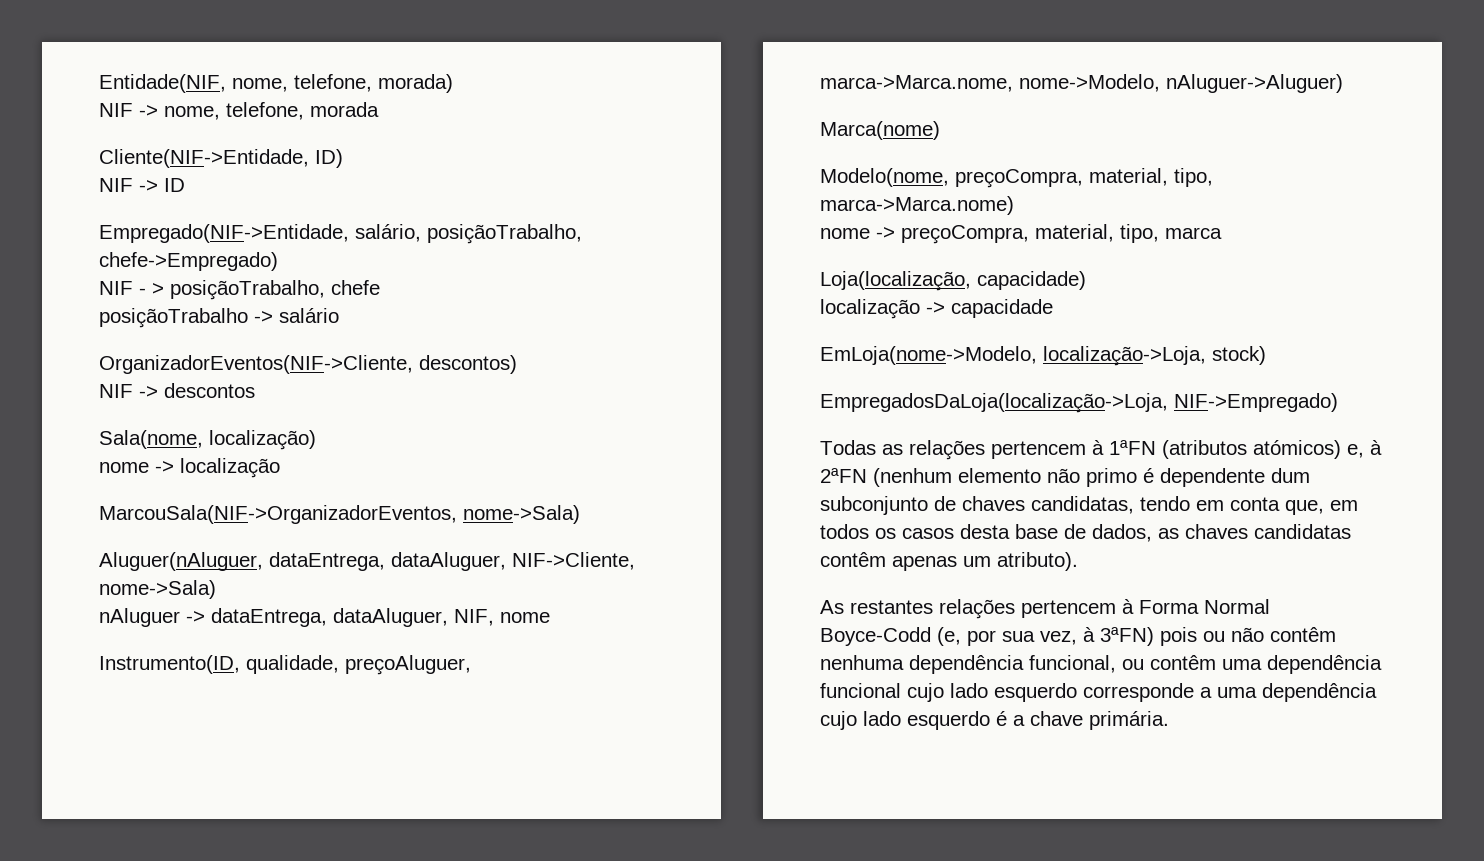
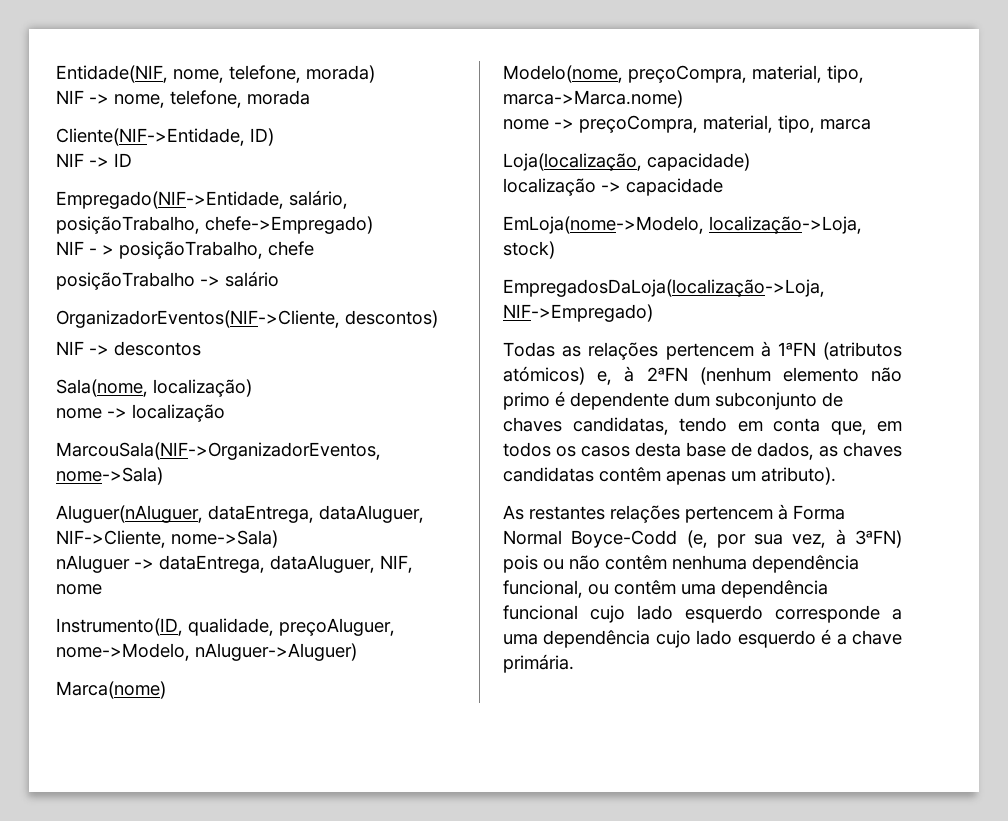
- Instrumento(ID, qualidade, preçoAluguer, marca->Marca.nome, nome->Modelo, nAluguer->Aluguer)
+ Instrumento(ID, qualidade, preçoAluguer, nome->Modelo, nAluguer->Aluguer)

